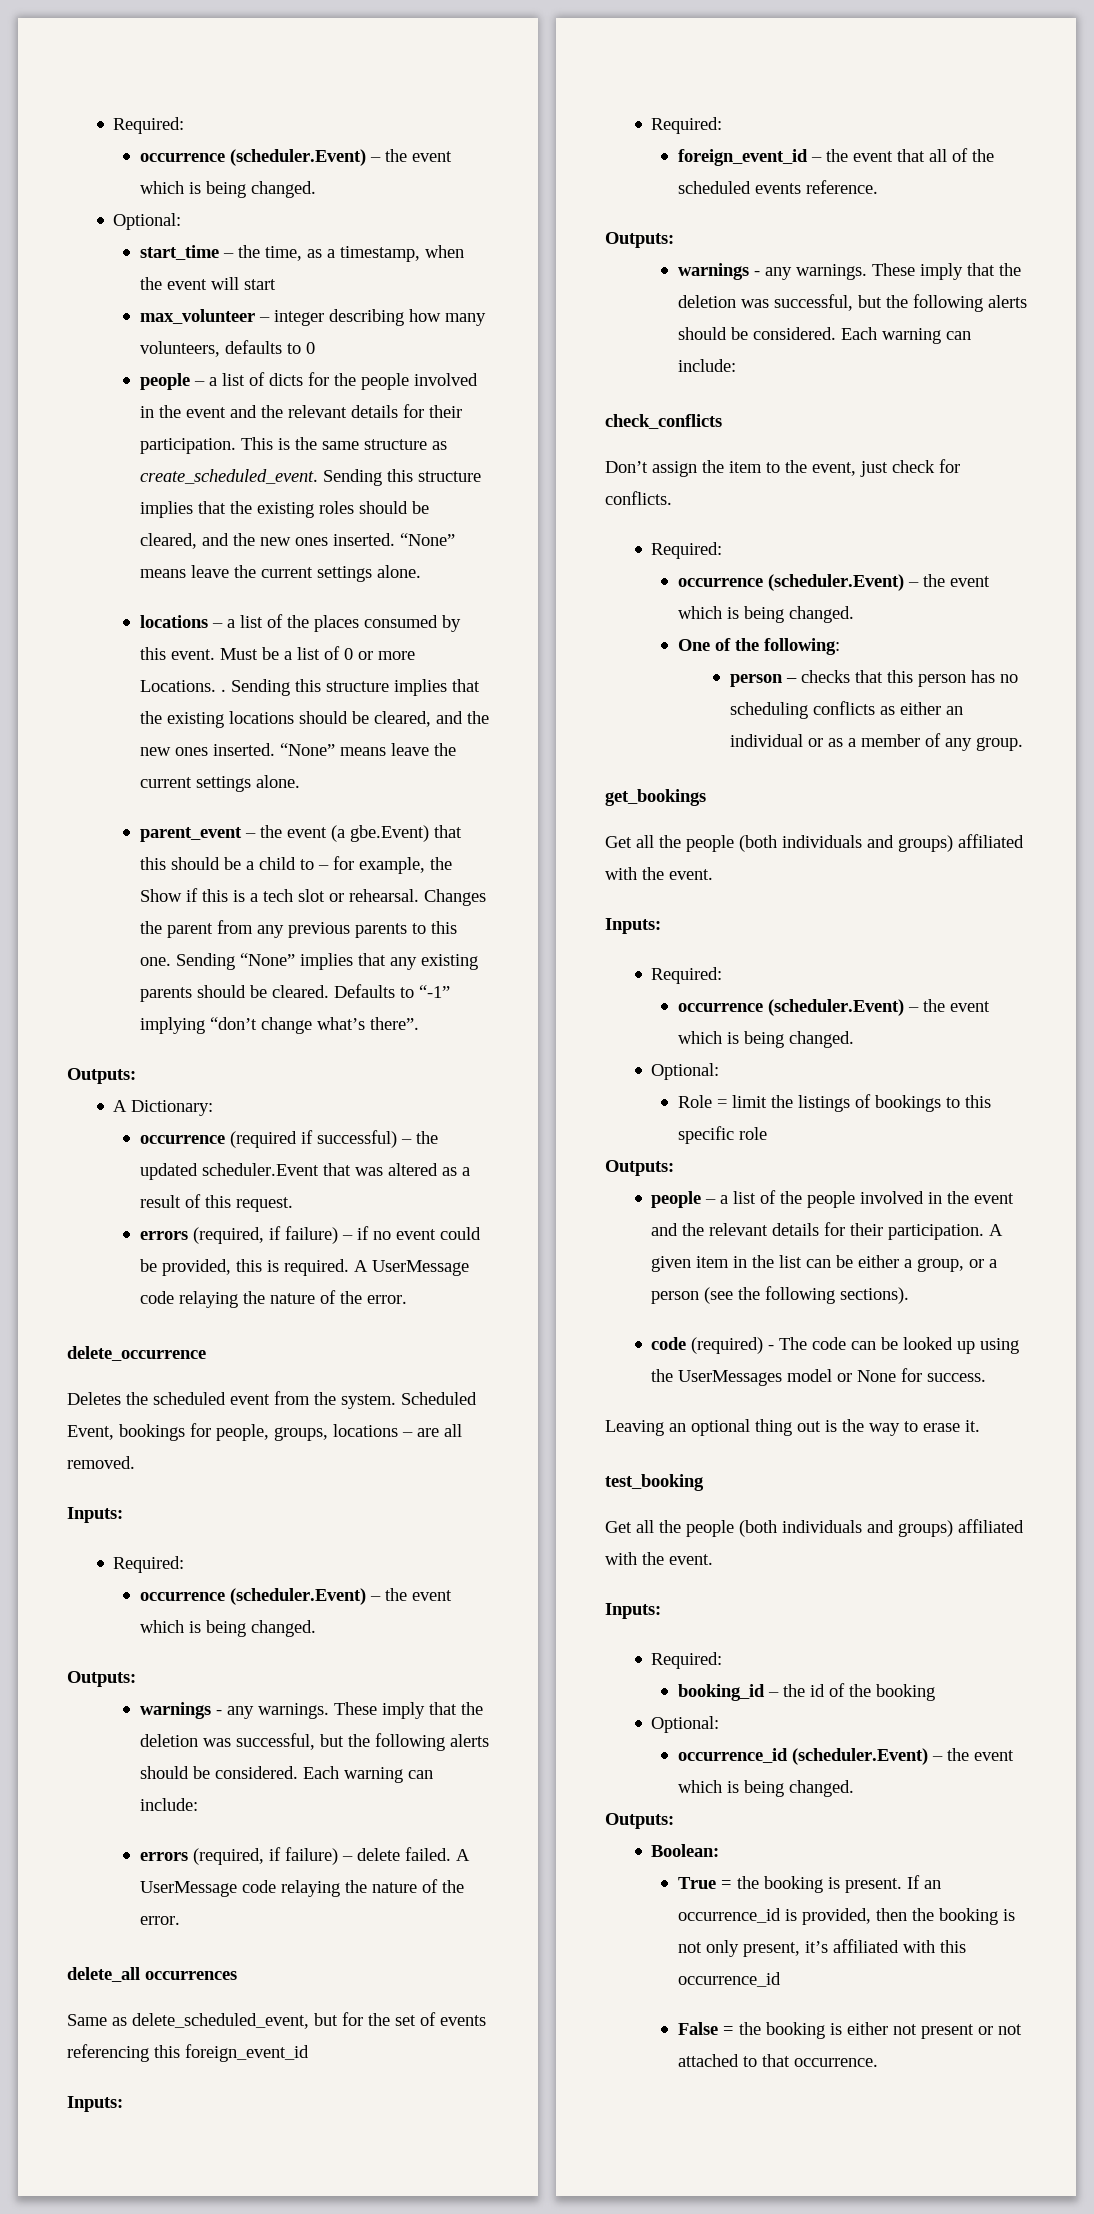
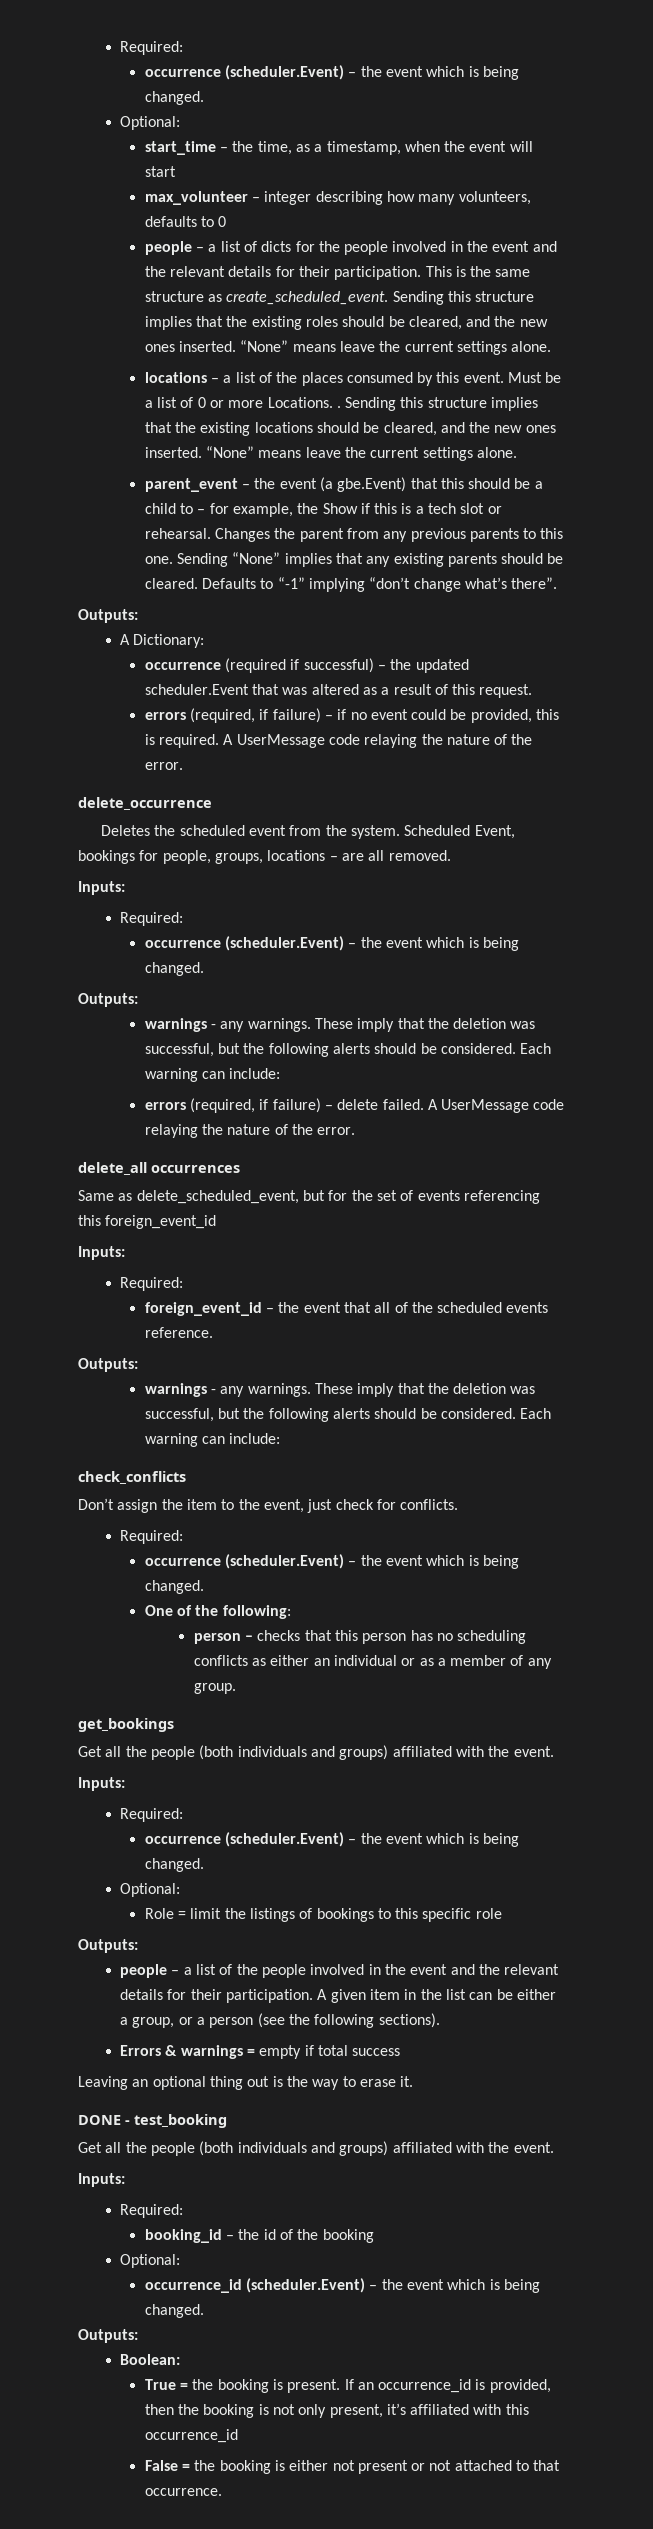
- code (required) - The code can be looked up using the UserMessages model or None for success.
+ Errors & warnings = empty if total success
- test_booking
+ DONE - test_booking

